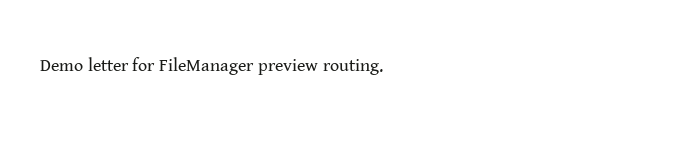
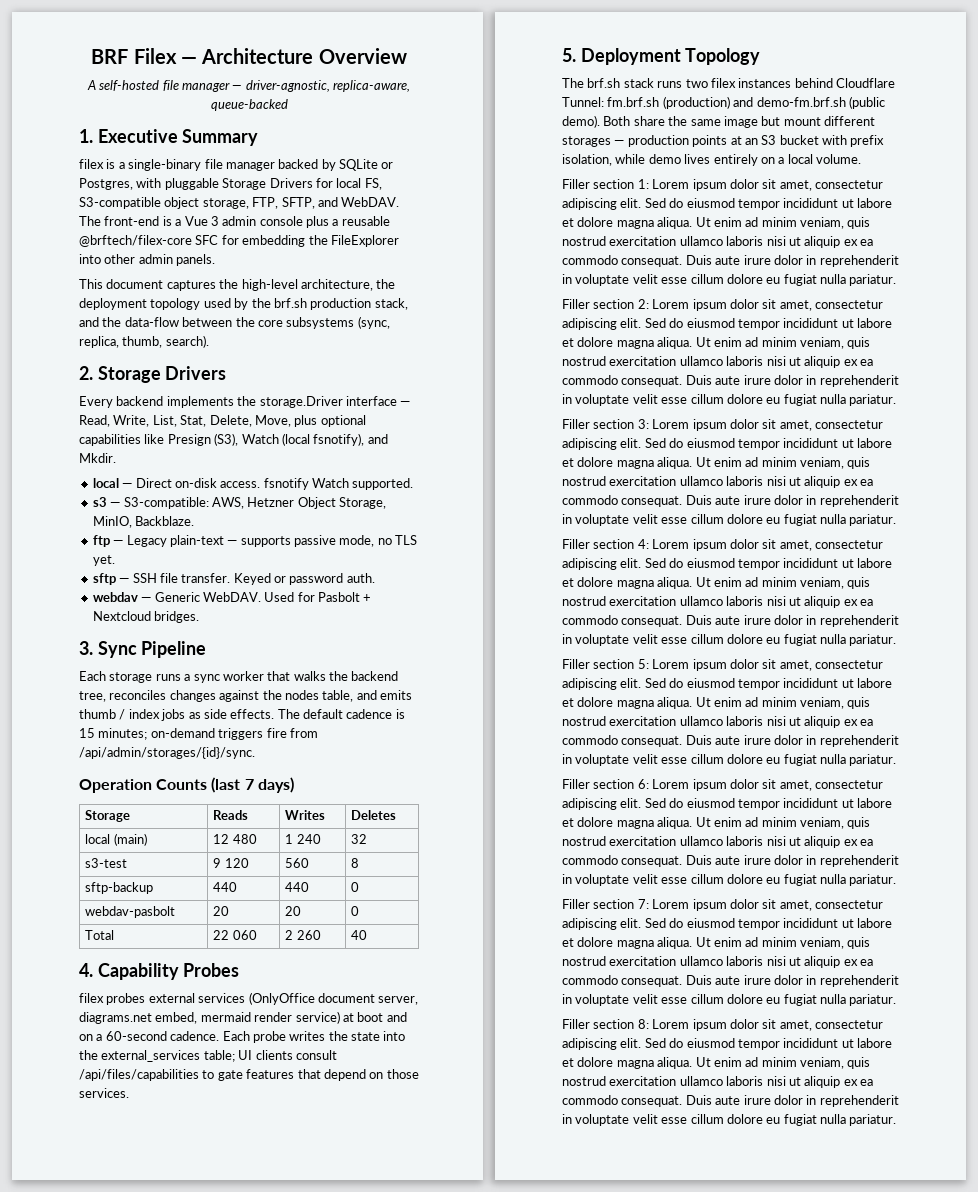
- Demo letter for FileManager preview routing.
+ BRF Filex — Architecture Overview
+ A self-hosted file manager — driver-agnostic, replica-aware, queue-backed
+ 1. Executive Summary
+ filex is a single-binary file manager backed by SQLite or Postgres, with pluggable Storage Drivers for local FS, S3-compatible object storage, FTP, SFTP, and WebDAV. The front-end is a Vue 3 admin console plus a reusable @brftech/filex-core SFC for embedding the FileExplorer into other admin panels.
+ This document captures the high-level architecture, the deployment topology used by the brf.sh production stack, and the data-flow between the core subsystems (sync, replica, thumb, search).
+ 2. Storage Drivers
+ Every backend implements the storage.Driver interface — Read, Write, List, Stat, Delete, Move, plus optional capabilities like Presign (S3), Watch (local fsnotify), and Mkdir.
+ local — Direct on-disk access. fsnotify Watch supported.
+ s3 — S3-compatible: AWS, Hetzner Object Storage, MinIO, Backblaze.
+ ftp — Legacy plain-text — supports passive mode, no TLS yet.
+ sftp — SSH file transfer. Keyed or password auth.
+ webdav — Generic WebDAV. Used for Pasbolt + Nextcloud bridges.
+ 3. Sync Pipeline
+ Each storage runs a sync worker that walks the backend tree, reconciles changes against the nodes table, and emits thumb / index jobs as side effects. The default cadence is 15 minutes; on-demand triggers fire from /api/admin/storages/{id}/sync.
+ Operation Counts (last 7 days)
+ Storage | Reads | Writes | Deletes
+ local (main) | 12 480 | 1 240 | 32
+ s3-test | 9 120 | 560 | 8
+ sftp-backup | 440 | 440 | 0
+ webdav-pasbolt | 20 | 20 | 0
+ Total | 22 060 | 2 260 | 40
+ 4. Capability Probes
+ filex probes external services (OnlyOffice document server, diagrams.net embed, mermaid render service) at boot and on a 60-second cadence. Each probe writes the state into the external_services table; UI clients consult /api/files/capabilities to gate features that depend on those services.
+ 5. Deployment Topology
+ The brf.sh stack runs two filex instances behind Cloudflare Tunnel: fm.brf.sh (production) and demo-fm.brf.sh (public demo). Both share the same image but mount different storages — production points at an S3 bucket with prefix isolation, while demo lives entirely on a local volume.
+ Filler section 1: Lorem ipsum dolor sit amet, consectetur adipiscing elit. Sed do eiusmod tempor incididunt ut labore et dolore magna aliqua. Ut enim ad minim veniam, quis nostrud exercitation ullamco laboris nisi ut aliquip ex ea commodo consequat. Duis aute irure dolor in reprehenderit in voluptate velit esse cillum dolore eu fugiat nulla pariatur.
+ Filler section 2: Lorem ipsum dolor sit amet, consectetur adipiscing elit. Sed do eiusmod tempor incididunt ut labore et dolore magna aliqua. Ut enim ad minim veniam, quis nostrud exercitation ullamco laboris nisi ut aliquip ex ea commodo consequat. Duis aute irure dolor in reprehenderit in voluptate velit esse cillum dolore eu fugiat nulla pariatur.
+ Filler section 3: Lorem ipsum dolor sit amet, consectetur adipiscing elit. Sed do eiusmod tempor incididunt ut labore et dolore magna aliqua. Ut enim ad minim veniam, quis nostrud exercitation ullamco laboris nisi ut aliquip ex ea commodo consequat. Duis aute irure dolor in reprehenderit in voluptate velit esse cillum dolore eu fugiat nulla pariatur.
+ Filler section 4: Lorem ipsum dolor sit amet, consectetur adipiscing elit. Sed do eiusmod tempor incididunt ut labore et dolore magna aliqua. Ut enim ad minim veniam, quis nostrud exercitation ullamco laboris nisi ut aliquip ex ea commodo consequat. Duis aute irure dolor in reprehenderit in voluptate velit esse cillum dolore eu fugiat nulla pariatur.
+ Filler section 5: Lorem ipsum dolor sit amet, consectetur adipiscing elit. Sed do eiusmod tempor incididunt ut labore et dolore magna aliqua. Ut enim ad minim veniam, quis nostrud exercitation ullamco laboris nisi ut aliquip ex ea commodo consequat. Duis aute irure dolor in reprehenderit in voluptate velit esse cillum dolore eu fugiat nulla pariatur.
+ Filler section 6: Lorem ipsum dolor sit amet, consectetur adipiscing elit. Sed do eiusmod tempor incididunt ut labore et dolore magna aliqua. Ut enim ad minim veniam, quis nostrud exercitation ullamco laboris nisi ut aliquip ex ea commodo consequat. Duis aute irure dolor in reprehenderit in voluptate velit esse cillum dolore eu fugiat nulla pariatur.
+ Filler section 7: Lorem ipsum dolor sit amet, consectetur adipiscing elit. Sed do eiusmod tempor incididunt ut labore et dolore magna aliqua. Ut enim ad minim veniam, quis nostrud exercitation ullamco laboris nisi ut aliquip ex ea commodo consequat. Duis aute irure dolor in reprehenderit in voluptate velit esse cillum dolore eu fugiat nulla pariatur.
+ Filler section 8: Lorem ipsum dolor sit amet, consectetur adipiscing elit. Sed do eiusmod tempor incididunt ut labore et dolore magna aliqua. Ut enim ad minim veniam, quis nostrud exercitation ullamco laboris nisi ut aliquip ex ea commodo consequat. Duis aute irure dolor in reprehenderit in voluptate velit esse cillum dolore eu fugiat nulla pariatur.

